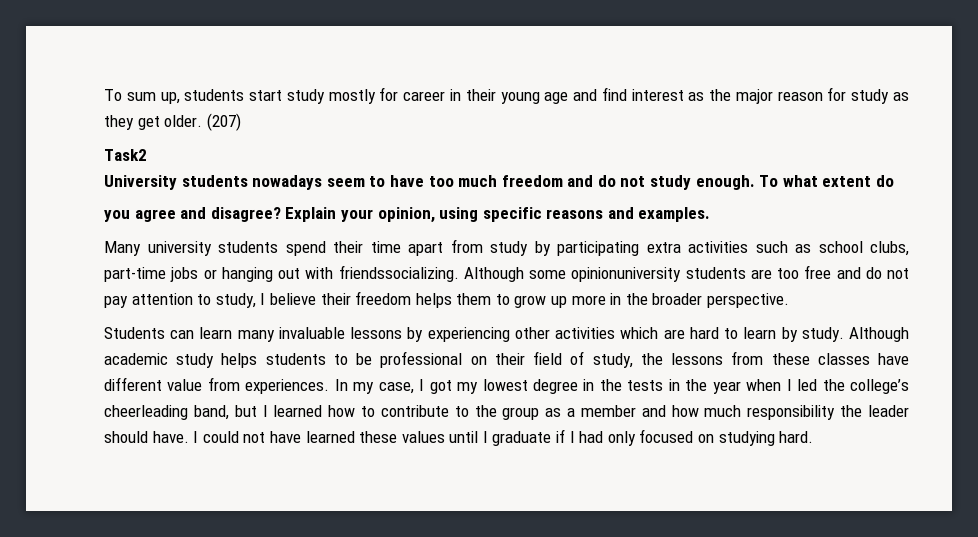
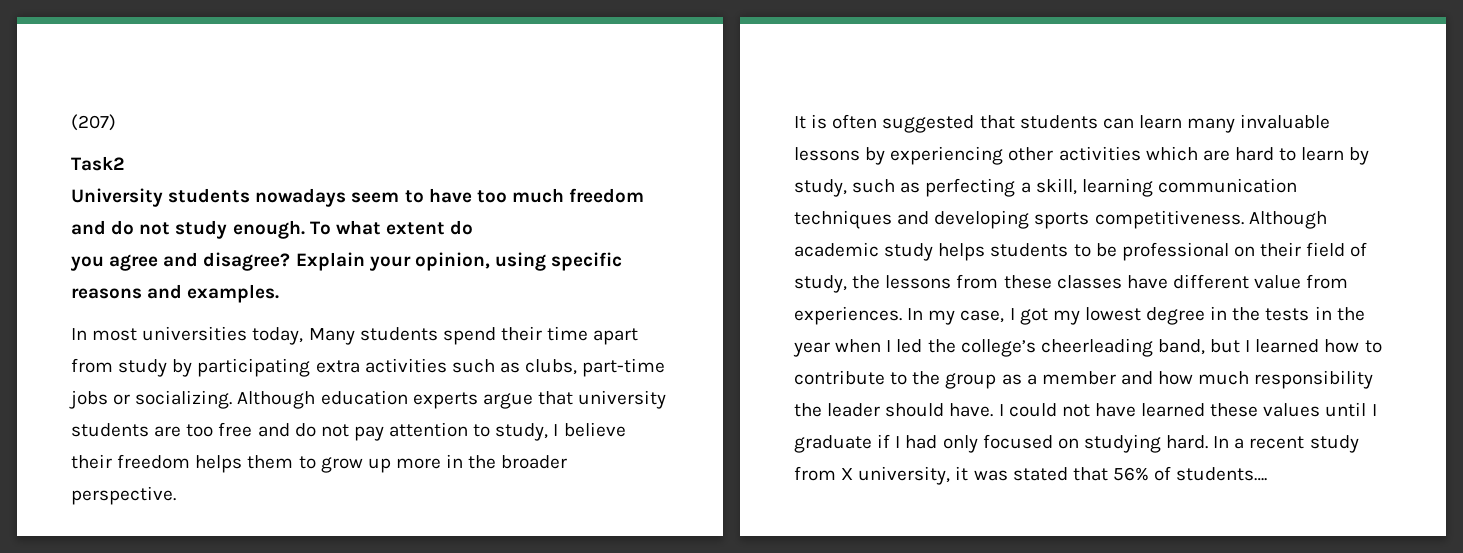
- To sum up, students start study mostly for career in their young age and find interest as the major reason for study as they get older.
- Many university students spend their time apart from study by participating extra activities such as school clubs, part-time jobs or hanging out with friendssocializing. Although some opinionuniversity students are too free and do not pay attention to study, I believe their freedom helps them to grow up more in the broader perspective.
+ In most universities today, Many students spend their time apart from study by participating extra activities such as clubs, part-time jobs or socializing. Although education experts argue that university students are too free and do not pay attention to study, I believe their freedom helps them to grow up more in the broader perspective.
- Students can learn many invaluable lessons by experiencing other activities which are hard to learn by study.
+ It is often suggested that students can learn many invaluable lessons by experiencing other activities which are hard to learn by study, such as perfecting a skill, learning communication techniques and developing sports competitiveness.
+ In a recent study from X university, it was stated that 56% of students….

